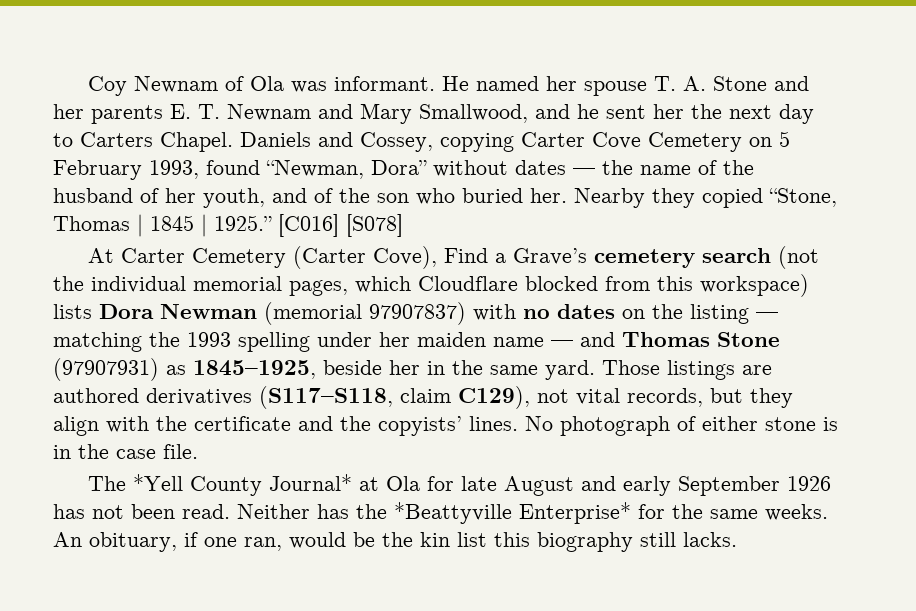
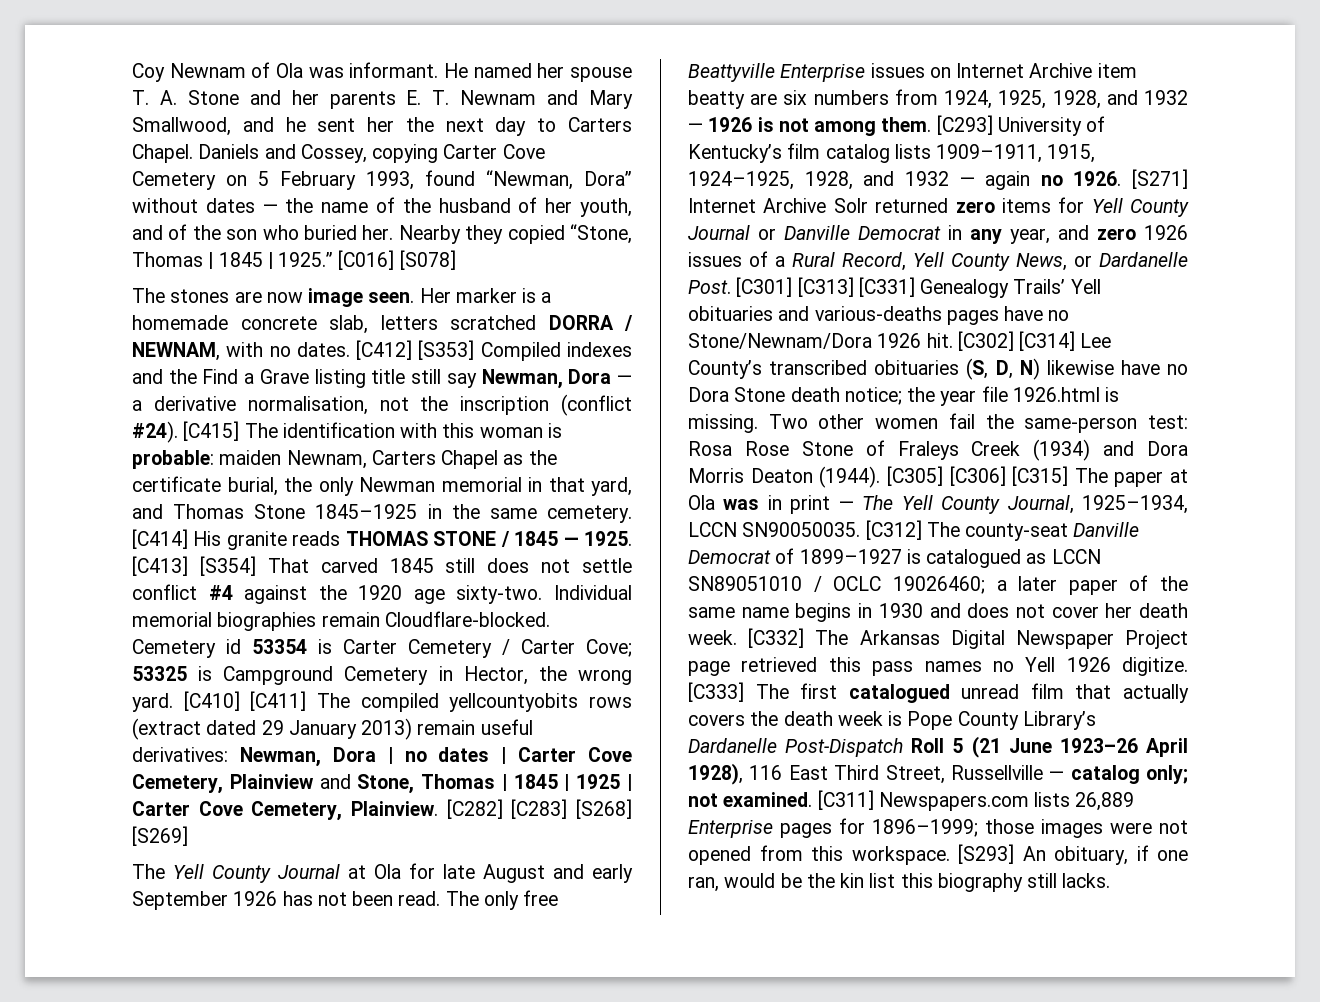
- At Carter Cemetery (Carter Cove), Find a Grave’s cemetery search (not the individual memorial pages, which Cloudflare blocked from this workspace) lists Dora Newman (memorial 97907837) with no dates on the listing — matching the 1993 spelling under her maiden name — and Thomas Stone (97907931) as 1845–1925, beside her in the same yard. Those listings are authored derivatives (S117–S118, claim C129), not vital records, but they align with the certificate and the copyists’ lines. No photograph of either stone is in the case file.
- The *Yell County Journal* at Ola for late August and early September 1926 has not been read.
+ The stones are now image seen. Her marker is a homemade concrete slab, letters scratched DORRA / NEWNAM, with no dates. [C412] [S353] Compiled indexes and the Find a Grave listing title still say Newman, Dora — a derivative normalisation, not the inscription (conflict #24). [C415] The identification with this woman is probable: maiden Newnam, Carters Chapel as the certificate burial, the only Newman memorial in that yard, and Thomas Stone 1845–1925 in the same cemetery. [C414] His granite reads THOMAS STONE / 1845 — 1925. [C413] [S354] That carved 1845 still does not settle conflict #4 against the 1920 age sixty-two. Individual memorial biographies remain Cloudflare-blocked. Cemetery id 53354 is Carter Cemetery / Carter Cove; 53325 is Campground Cemetery in Hector, the wrong yard. [C410] [C411] The compiled yellcountyobits rows (extract dated 29 January 2013) remain useful derivatives: Newman, Dora | no dates | Carter Cove Cemetery, Plainview and Stone, Thomas | 1845 | 1925 | Carter Cove Cemetery, Plainview. [C282] [C283] [S268] [S269]
+ The Yell County Journal at Ola for late August and early September 1926 has not been read.
- Neither has the *Beattyville Enterprise* for the same weeks. An obituary, if one ran, would be the kin list this biography still lacks.
+ The only free Beattyville Enterprise issues on Internet Archive item beatty are six numbers from 1924, 1925, 1928, and 1932 — 1926 is not among them. [C293] University of Kentucky’s film catalog lists 1909–1911, 1915, 1924–1925, 1928, and 1932 — again no 1926. [S271] Internet Archive Solr returned zero items for Yell County Journal or Danville Democrat in any year, and zero 1926 issues of a Rural Record, Yell County News, or Dardanelle Post. [C301] [C313] [C331] Genealogy Trails’ Yell obituaries and various-deaths pages have no Stone/Newnam/Dora 1926 hit. [C302] [C314] Lee County’s transcribed obituaries (S, D, N) likewise have no Dora Stone death notice; the year file 1926.html is missing. Two other women fail the same-person test: Rosa Rose Stone of Fraleys Creek (1934) and Dora Morris Deaton (1944). [C305] [C306] [C315] The paper at Ola was in print — The Yell County Journal, 1925–1934, LCCN SN90050035. [C312] The county-seat Danville Democrat of 1899–1927 is catalogued as LCCN SN89051010 / OCLC 19026460; a later paper of the same name begins in 1930 and does not cover her death week. [C332] The Arkansas Digital Newspaper Project page retrieved this pass names no Yell 1926 digitize. [C333] The first catalogued unread film that actually covers the death week is Pope County Library’s Dardanelle Post-Dispatch Roll 5 (21 June 1923–26 April 1928), 116 East Third Street, Russellville — catalog only; not examined. [C311] Newspapers.com lists 26,889 Enterprise pages for 1896–1999; those images were not opened from this workspace. [S293] An obituary, if one ran, would be the kin list this biography still lacks.

